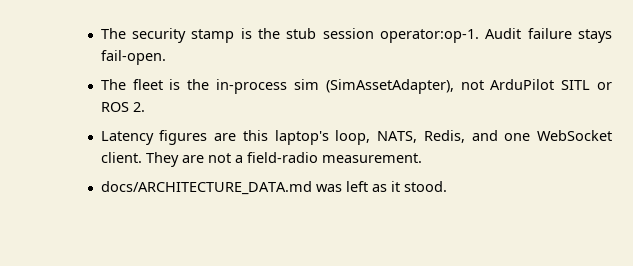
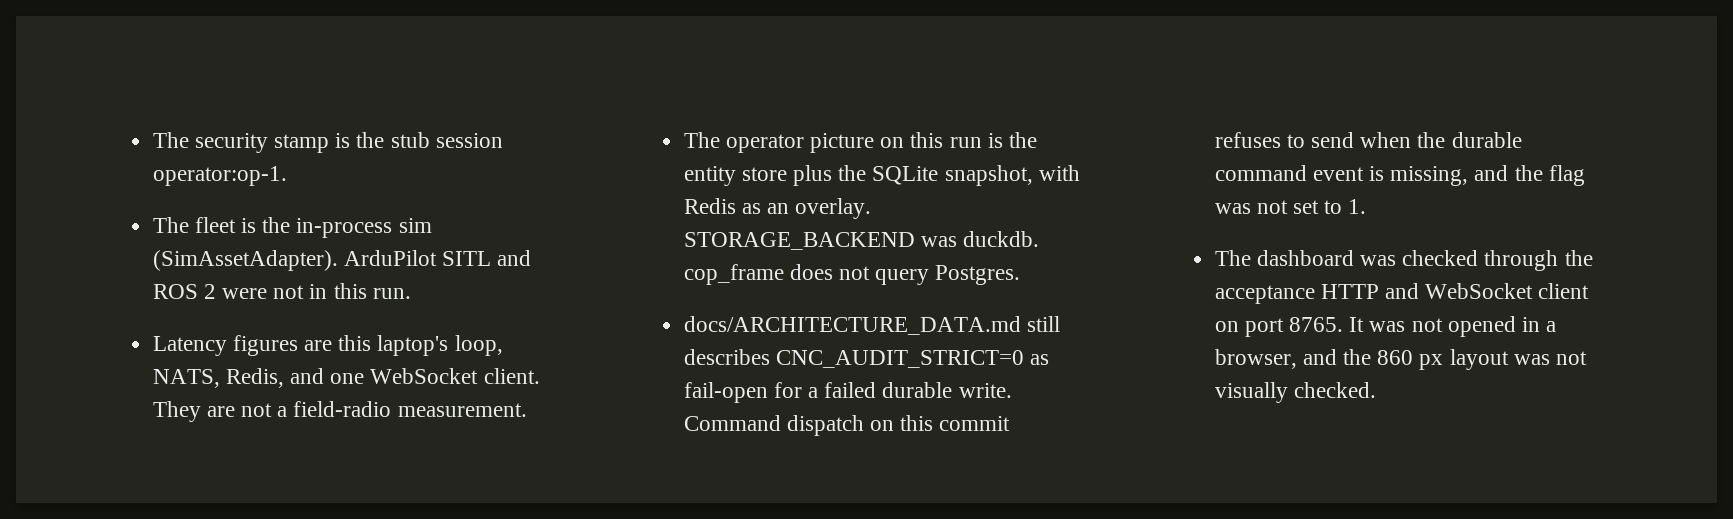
- Audit failure stays fail-open.
- The fleet is the in-process sim (SimAssetAdapter), not ArduPilot SITL or ROS 2.
+ The fleet is the in-process sim (SimAssetAdapter). ArduPilot SITL and ROS 2 were not in this run.
- docs/ARCHITECTURE_DATA.md was left as it stood.
+ The operator picture on this run is the entity store plus the SQLite snapshot, with Redis as an overlay. STORAGE_BACKEND was duckdb. cop_frame does not query Postgres.
+ docs/ARCHITECTURE_DATA.md still describes CNC_AUDIT_STRICT=0 as fail-open for a failed durable write. Command dispatch on this commit refuses to send when the durable command event is missing, and the flag was not set to 1.
+ The dashboard was checked through the acceptance HTTP and WebSocket client on port 8765. It was not opened in a browser, and the 860 px layout was not visually checked.

